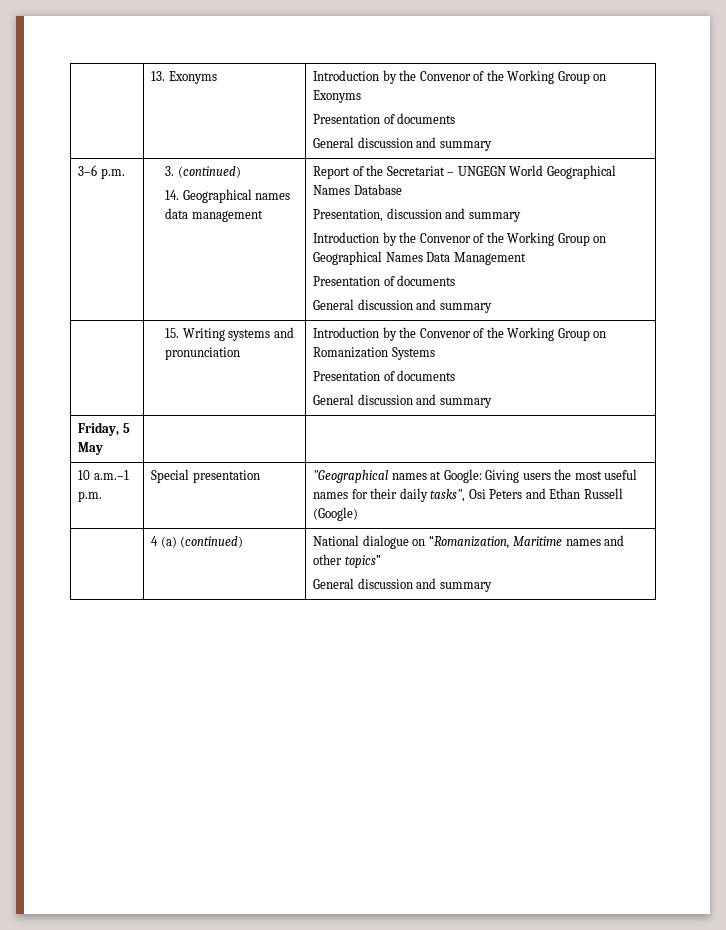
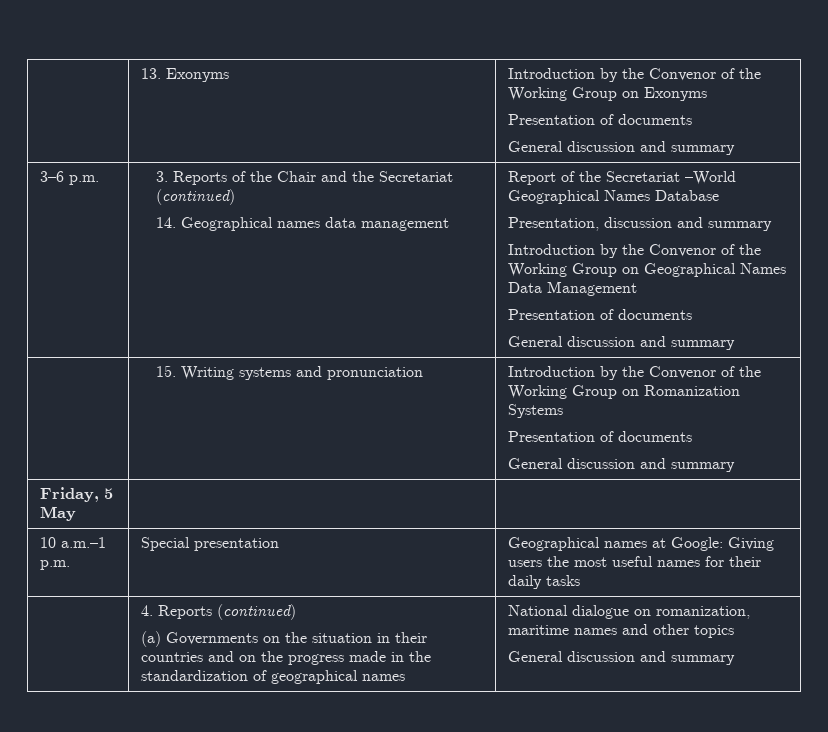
- 3. (continued)
+ 3. Reports of the Chair and the Secretariat (continued)
- Report of the Secretariat – UNGEGN World Geographical Names Database
+ Report of the Secretariat –World Geographical Names Database
- 10 a.m.–1 p.m. | Special presentation | "Geographical names at Google: Giving users the most useful names for their daily tasks", Osi Peters and Ethan Russell (Google)
- | 4 (a) (continued) | National dialogue on “Romanization, Maritime names and other topics”
+ 10 a.m.–1 p.m. | Special presentation | Geographical names at Google: Giving users the most useful names for their daily tasks
+ | 4. Reports (continued)
+ (a) Governments on the situation in their countries and on the progress made in the standardization of geographical names | National dialogue on romanization, maritime names and other topics

